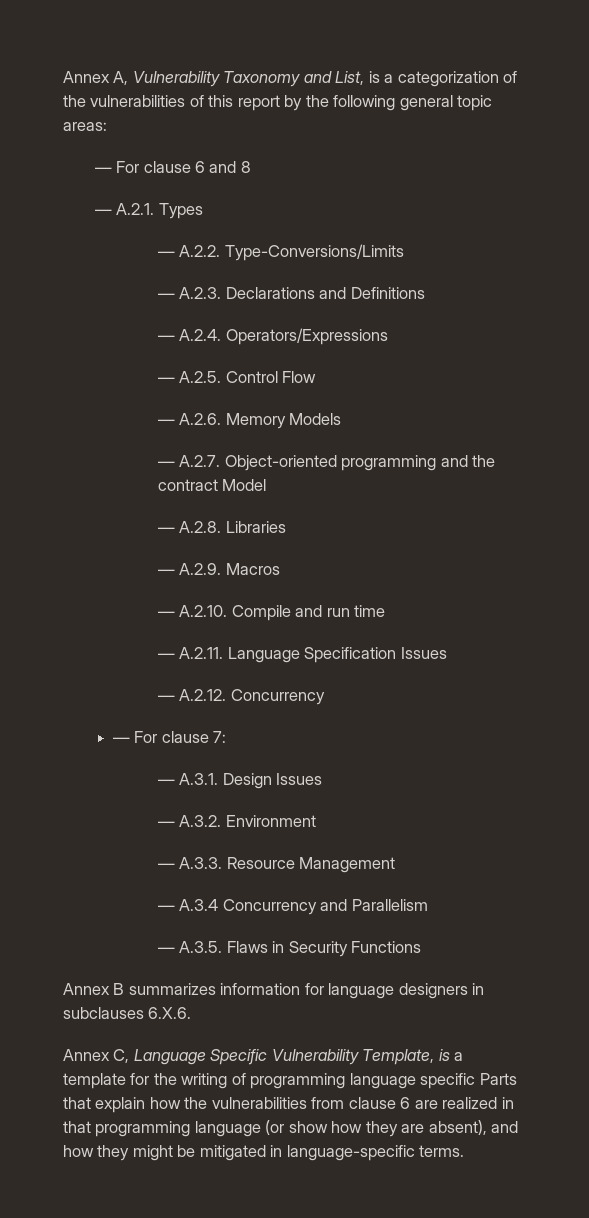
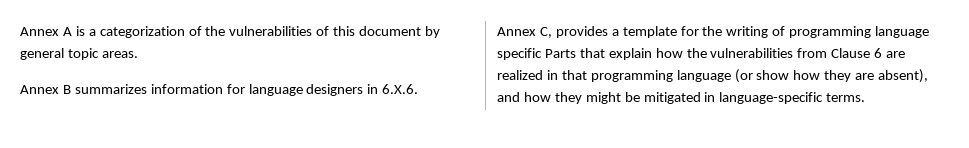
- Annex A, Vulnerability Taxonomy and List, is a categorization of the vulnerabilities of this report by the following general topic areas:
- — For clause 6 and 8
- — A.2.1. Types
- — A.2.2. Type-Conversions/Limits
- — A.2.3. Declarations and Definitions
- — A.2.4. Operators/Expressions
- — A.2.5. Control Flow
- — A.2.6. Memory Models
- — A.2.7. Object-oriented programming and the contract Model
- — A.2.8. Libraries
- — A.2.9. Macros
- — A.2.10. Compile and run time
- — A.2.11. Language Specification Issues
- — A.2.12. Concurrency
- — For clause 7:
- — A.3.1. Design Issues
- — A.3.2. Environment
- — A.3.3. Resource Management
- — A.3.4 Concurrency and Parallelism
- — A.3.5. Flaws in Security Functions
+ Annex A is a categorization of the vulnerabilities of this document by general topic areas.
- Annex B summarizes information for language designers in subclauses 6.X.6.
+ Annex B summarizes information for language designers in 6.X.6.
- Annex C, Language Specific Vulnerability Template, is a template for the writing of programming language specific Parts that explain how the vulnerabilities from clause 6 are realized in that programming language (or show how they are absent), and how they might be mitigated in language-specific terms.
+ Annex C, provides a template for the writing of programming language specific Parts that explain how the vulnerabilities from Clause 6 are realized in that programming language (or show how they are absent), and how they might be mitigated in language-specific terms.

